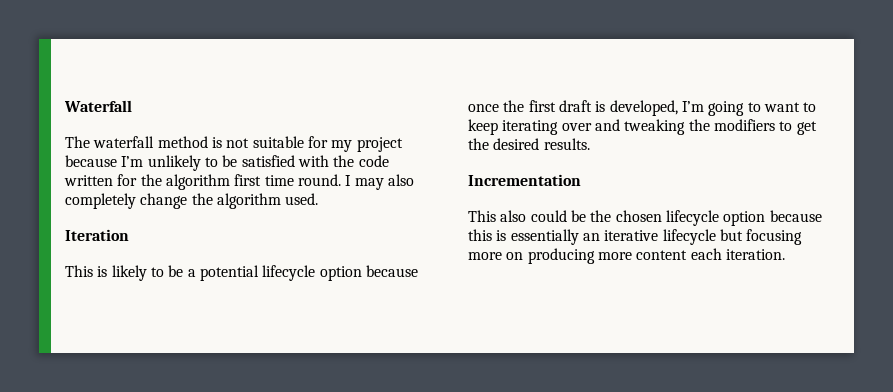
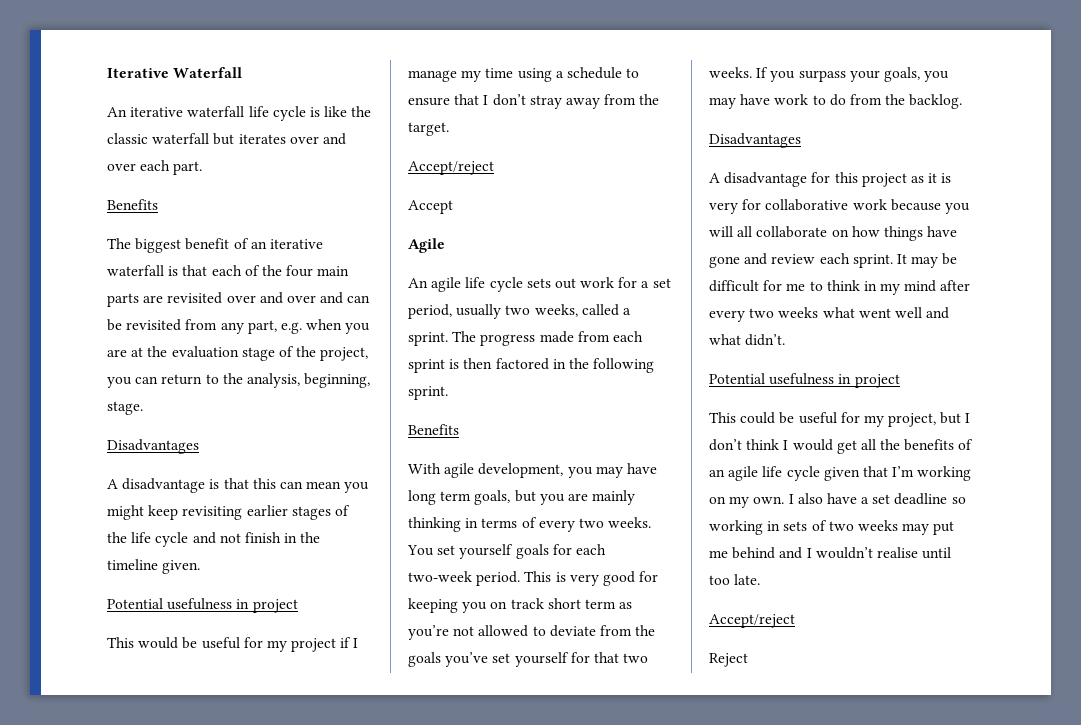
- Waterfall
+ Iterative Waterfall
- The waterfall method is not suitable for my project because I’m unlikely to be satisfied with the code written for the algorithm first time round. I may also completely change the algorithm used.
- Iteration
- This is likely to be a potential lifecycle option because once the first draft is developed, I’m going to want to keep iterating over and tweaking the modifiers to get the desired results.
- Incrementation
- This also could be the chosen lifecycle option because this is essentially an iterative lifecycle but focusing more on producing more content each iteration.
+ An iterative waterfall life cycle is like the classic waterfall but iterates over and over each part.
+ Benefits
+ The biggest benefit of an iterative waterfall is that each of the four main parts are revisited over and over and can be revisited from any part, e.g. when you are at the evaluation stage of the project, you can return to the analysis, beginning, stage.
+ Disadvantages
+ A disadvantage is that this can mean you might keep revisiting earlier stages of the life cycle and not finish in the timeline given.
+ Potential usefulness in project
+ This would be useful for my project if I manage my time using a schedule to ensure that I don’t stray away from the target.
+ Accept/reject
+ Accept
+ Agile
+ An agile life cycle sets out work for a set period, usually two weeks, called a sprint. The progress made from each sprint is then factored in the following sprint.
+ Benefits
+ With agile development, you may have long term goals, but you are mainly thinking in terms of every two weeks. You set yourself goals for each two-week period. This is very good for keeping you on track short term as you’re not allowed to deviate from the goals you’ve set yourself for that two weeks. If you surpass your goals, you may have work to do from the backlog.
+ Disadvantages
+ A disadvantage for this project as it is very for collaborative work because you will all collaborate on how things have gone and review each sprint. It may be difficult for me to think in my mind after every two weeks what went well and what didn’t.
+ Potential usefulness in project
+ This could be useful for my project, but I don’t think I would get all the benefits of an agile life cycle given that I’m working on my own. I also have a set deadline so working in sets of two weeks may put me behind and I wouldn’t realise until too late.
+ Accept/reject
+ Reject

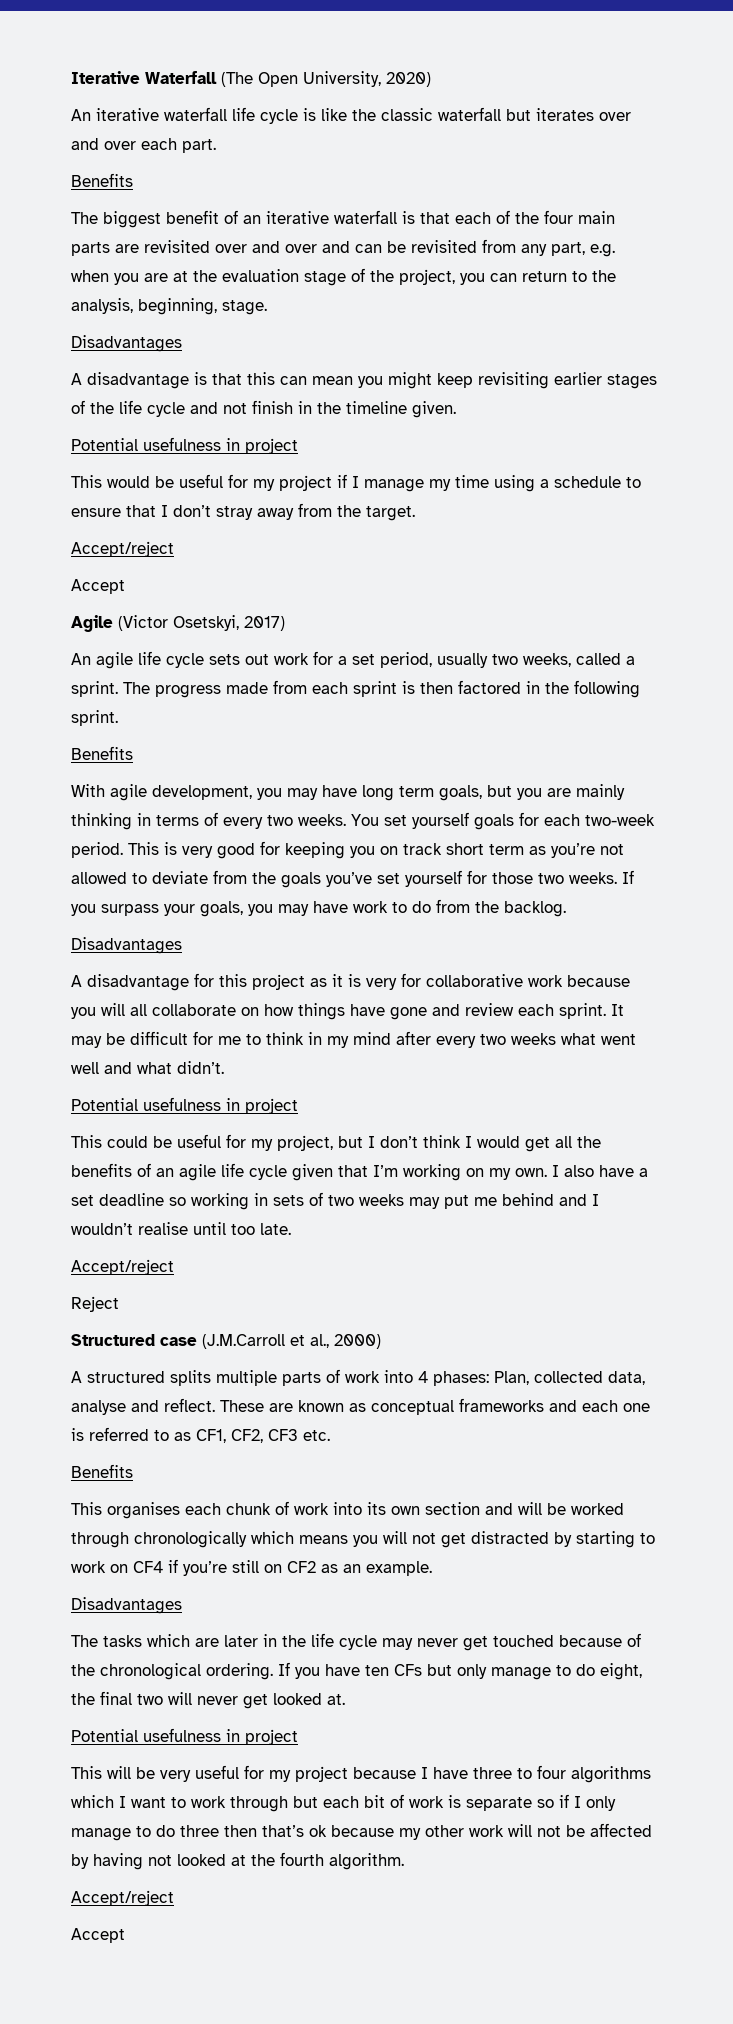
- Iterative Waterfall
+ Iterative Waterfall (The Open University, 2020)
- Agile
+ Agile (Victor Osetskyi, 2017)
- This is very good for keeping you on track short term as you’re not allowed to deviate from the goals you’ve set yourself for that two weeks.
+ This is very good for keeping you on track short term as you’re not allowed to deviate from the goals you’ve set yourself for those two weeks.
+ Structured case (J.M.Carroll et al., 2000)
+ A structured splits multiple parts of work into 4 phases: Plan, collected data, analyse and reflect. These are known as conceptual frameworks and each one is referred to as CF1, CF2, CF3 etc.
+ Benefits
+ This organises each chunk of work into its own section and will be worked through chronologically which means you will not get distracted by starting to work on CF4 if you’re still on CF2 as an example.
+ Disadvantages
+ The tasks which are later in the life cycle may never get touched because of the chronological ordering. If you have ten CFs but only manage to do eight, the final two will never get looked at.
+ Potential usefulness in project
+ This will be very useful for my project because I have three to four algorithms which I want to work through but each bit of work is separate so if I only manage to do three then that’s ok because my other work will not be affected by having not looked at the fourth algorithm.
+ Accept/reject
+ Accept

